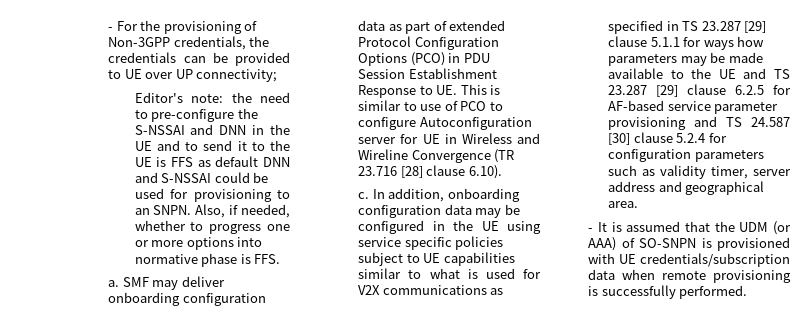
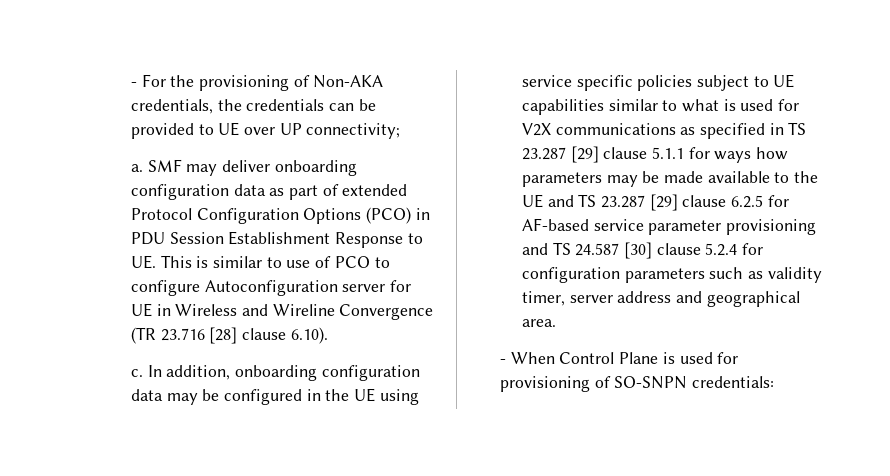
- - For the provisioning of Non-3GPP credentials, the credentials can be provided to UE over UP connectivity;
+ - For the provisioning of Non-AKA credentials, the credentials can be provided to UE over UP connectivity;
- Editor's note: the need to pre-configure the S-NSSAI and DNN in the UE and to send it to the UE is FFS as default DNN and S-NSSAI could be used for provisioning to an SNPN. Also, if needed, whether to progress one or more options into normative phase is FFS.
- - It is assumed that the UDM (or AAA) of SO-SNPN is provisioned with UE credentials/subscription data when remote provisioning is successfully performed.
+ - When Control Plane is used for provisioning of SO-SNPN credentials:

